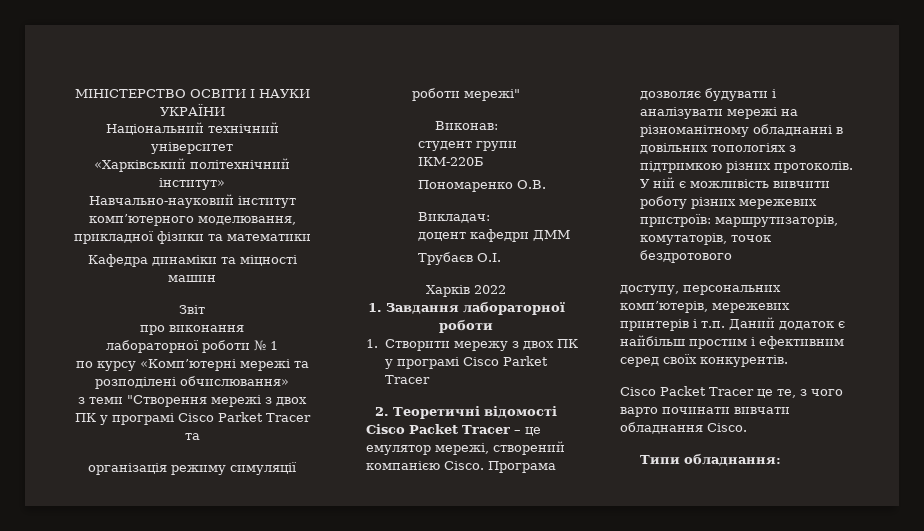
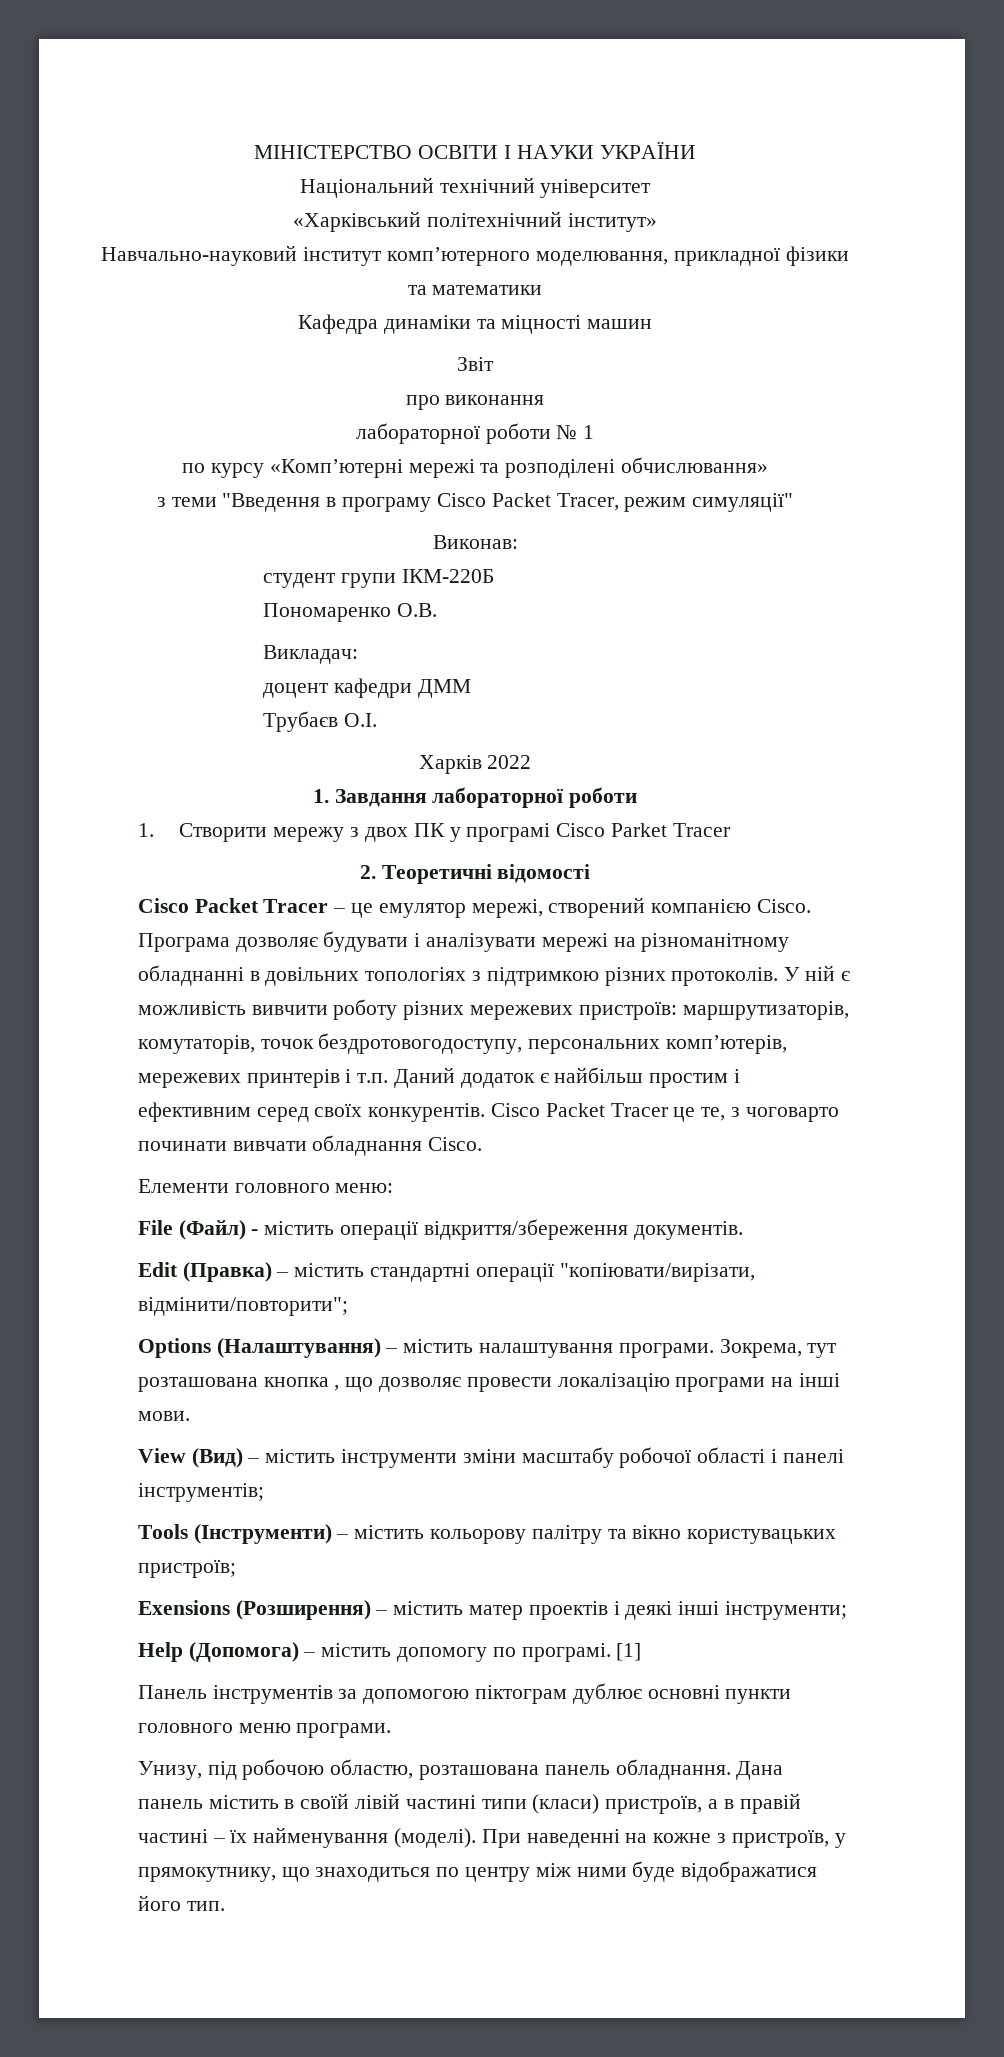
- з теми "Створення мережі з двох ПК у програмі Cisco Parket Tracer та
- організація режиму симуляції роботи мережі"
+ з теми "Введення в програму Cisco Packet Tracer, режим симуляції"
- У ній є можливість вивчити роботу різних мережевих пристроїв: маршрутизаторів, комутаторів, точок бездротового
- доступу, персональних комп’ютерів, мережевих принтерів і т.п. Даний додаток є найбільш простим і ефективним серед своїх конкурентів.
- Cisco Packet Tracer це те, з чого варто починати вивчати обладнання Cisco.
+ У ній є можливість вивчити роботу різних мережевих пристроїв: маршрутизаторів, комутаторів, точок бездротовогодоступу, персональних комп’ютерів, мережевих принтерів і т.п. Даний додаток є найбільш простим і ефективним серед своїх конкурентів. Cisco Packet Tracer це те, з чоговарто починати вивчати обладнання Cisco.
- Типи обладнання:
+ Елементи головного меню:
+ File (Файл) - містить операції відкриття/збереження документів.
+ Edit (Правка) – містить стандартні операції "копіювати/вирізати, відмінити/повторити";
+ Options (Налаштування) – містить налаштування програми. Зокрема, тут розташована кнопка , що дозволяє провести локалізацію програми на інші мови.
+ View (Вид) – містить інструменти зміни масштабу робочої області і панелі інструментів;
+ Tools (Інструменти) – містить кольорову палітру та вікно користувацьких пристроїв;
+ Exensions (Розширення) – містить матер проектів і деякі інші інструменти;
+ Help (Допомога) – містить допомогу по програмі. [1]
+ Панель інструментів за допомогою піктограм дублює основні пункти головного меню програми.
+ Унизу, під робочою областю, розташована панель обладнання. Дана панель містить в своїй лівій частині типи (класи) пристроїв, а в правій частині – їх найменування (моделі). При наведенні на кожне з пристроїв, у прямокутнику, що знаходиться по центру між ними буде відображатися його тип.

